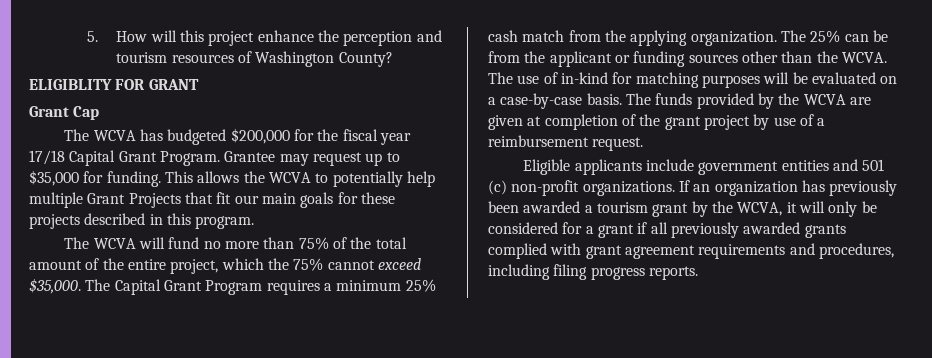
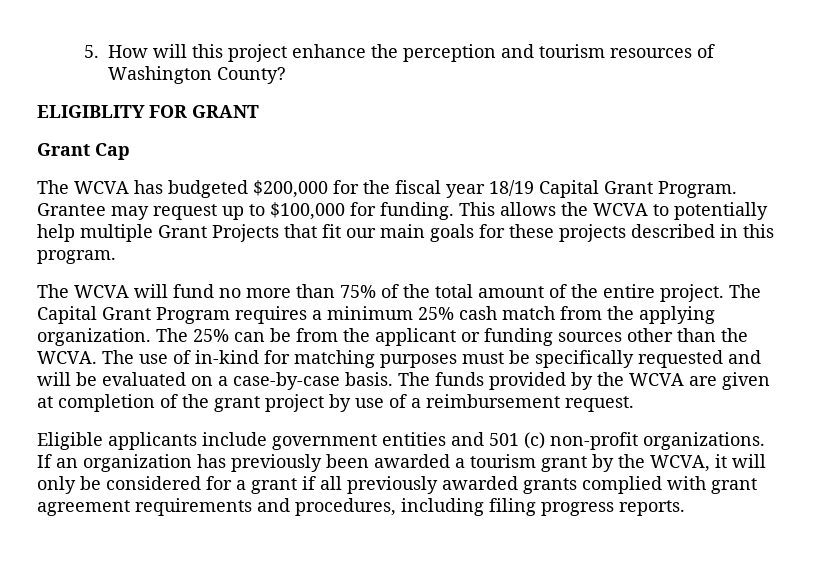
- The WCVA has budgeted $200,000 for the fiscal year 17/18 Capital Grant Program.
+ The WCVA has budgeted $200,000 for the fiscal year 18/19 Capital Grant Program.
- Grantee may request up to $35,000 for funding.
+ Grantee may request up to $100,000 for funding.
- The WCVA will fund no more than 75% of the total amount of the entire project, which the 75% cannot exceed $35,000.
+ The WCVA will fund no more than 75% of the total amount of the entire project.
- The use of in-kind for matching purposes will be evaluated on a case-by-case basis.
+ The use of in-kind for matching purposes must be specifically requested and will be evaluated on a case-by-case basis.

